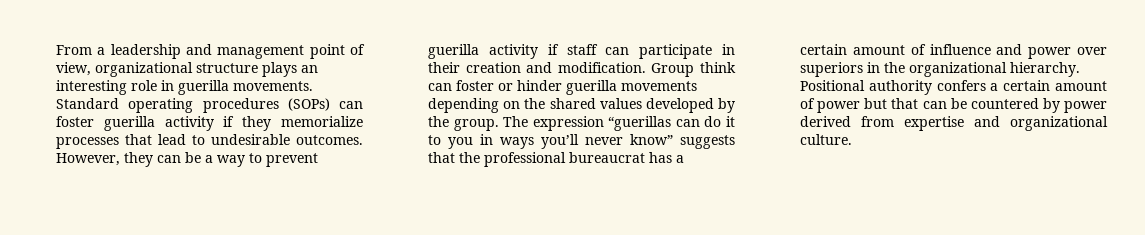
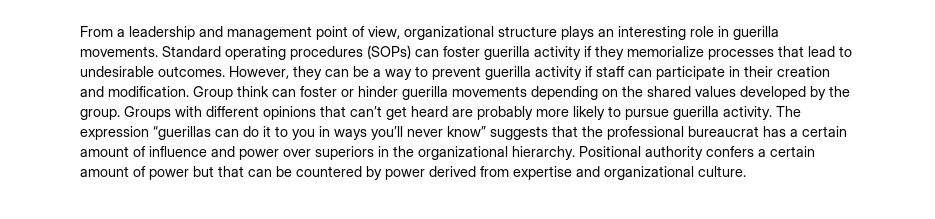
+ Groups with different opinions that can’t get heard are probably more likely to pursue guerilla activity.

